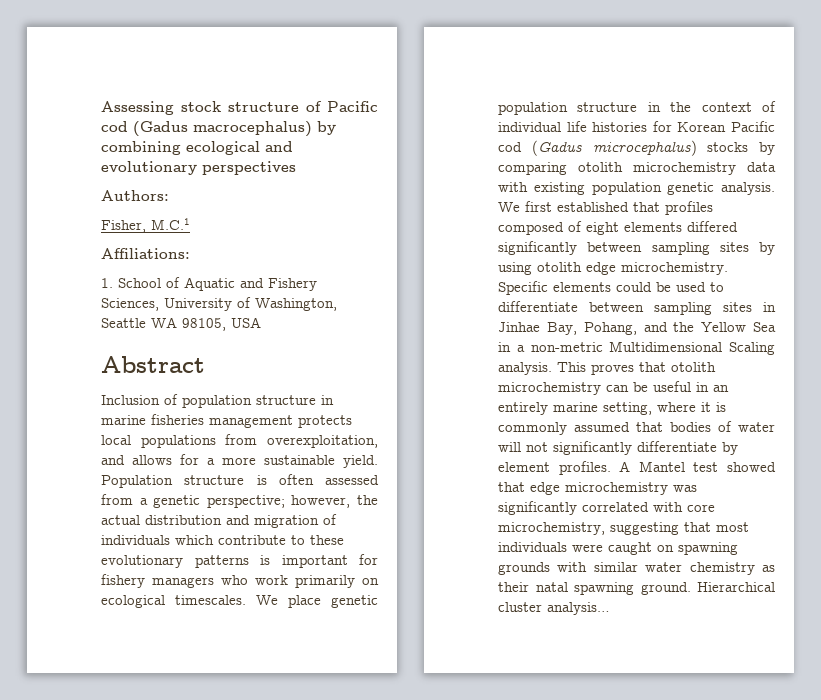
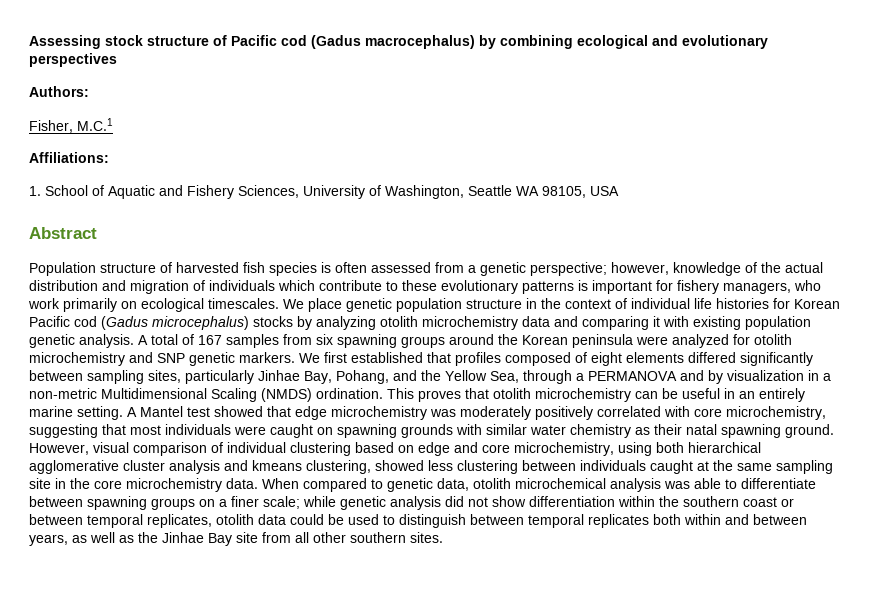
- Inclusion of population structure in marine fisheries management protects local populations from overexploitation, and allows for a more sustainable yield. Population structure is often assessed from a genetic perspective; however, the actual distribution and migration of individuals which contribute to these evolutionary patterns is important for fishery managers who work primarily on ecological timescales.
+ Population structure of harvested fish species is often assessed from a genetic perspective; however, knowledge of the actual distribution and migration of individuals which contribute to these evolutionary patterns is important for fishery managers, who work primarily on ecological timescales.
- We place genetic population structure in the context of individual life histories for Korean Pacific cod (Gadus microcephalus) stocks by comparing otolith microchemistry data with existing population genetic analysis.
+ We place genetic population structure in the context of individual life histories for Korean Pacific cod (Gadus microcephalus) stocks by analyzing otolith microchemistry data and comparing it with existing population genetic analysis.
+ A total of 167 samples from six spawning groups around the Korean peninsula were analyzed for otolith microchemistry and SNP genetic markers.
- We first established that profiles composed of eight elements differed significantly between sampling sites by using otolith edge microchemistry. Specific elements could be used to differentiate between sampling sites in Jinhae Bay, Pohang, and the Yellow Sea in a non-metric Multidimensional Scaling analysis.
+ We first established that profiles composed of eight elements differed significantly between sampling sites, particularly Jinhae Bay, Pohang, and the Yellow Sea, through a PERMANOVA and by visualization in a non-metric Multidimensional Scaling (NMDS) ordination.
- This proves that otolith microchemistry can be useful in an entirely marine setting, where it is commonly assumed that bodies of water will not significantly differentiate by element profiles.
+ This proves that otolith microchemistry can be useful in an entirely marine setting.
- A Mantel test showed that edge microchemistry was significantly correlated with core microchemistry, suggesting that most individuals were caught on spawning grounds with similar water chemistry as their natal spawning ground.
+ A Mantel test showed that edge microchemistry was moderately positively correlated with core microchemistry, suggesting that most individuals were caught on spawning grounds with similar water chemistry as their natal spawning ground.
- Hierarchical cluster analysis…
+ However, visual comparison of individual clustering based on edge and core microchemistry, using both hierarchical agglomerative cluster analysis and kmeans clustering, showed less clustering between individuals caught at the same sampling site in the core microchemistry data. When compared to genetic data, otolith microchemical analysis was able to differentiate between spawning groups on a finer scale; while genetic analysis did not show differentiation within the southern coast or between temporal replicates, otolith data could be used to distinguish between temporal replicates both within and between years, as well as the Jinhae Bay site from all other southern sites.

